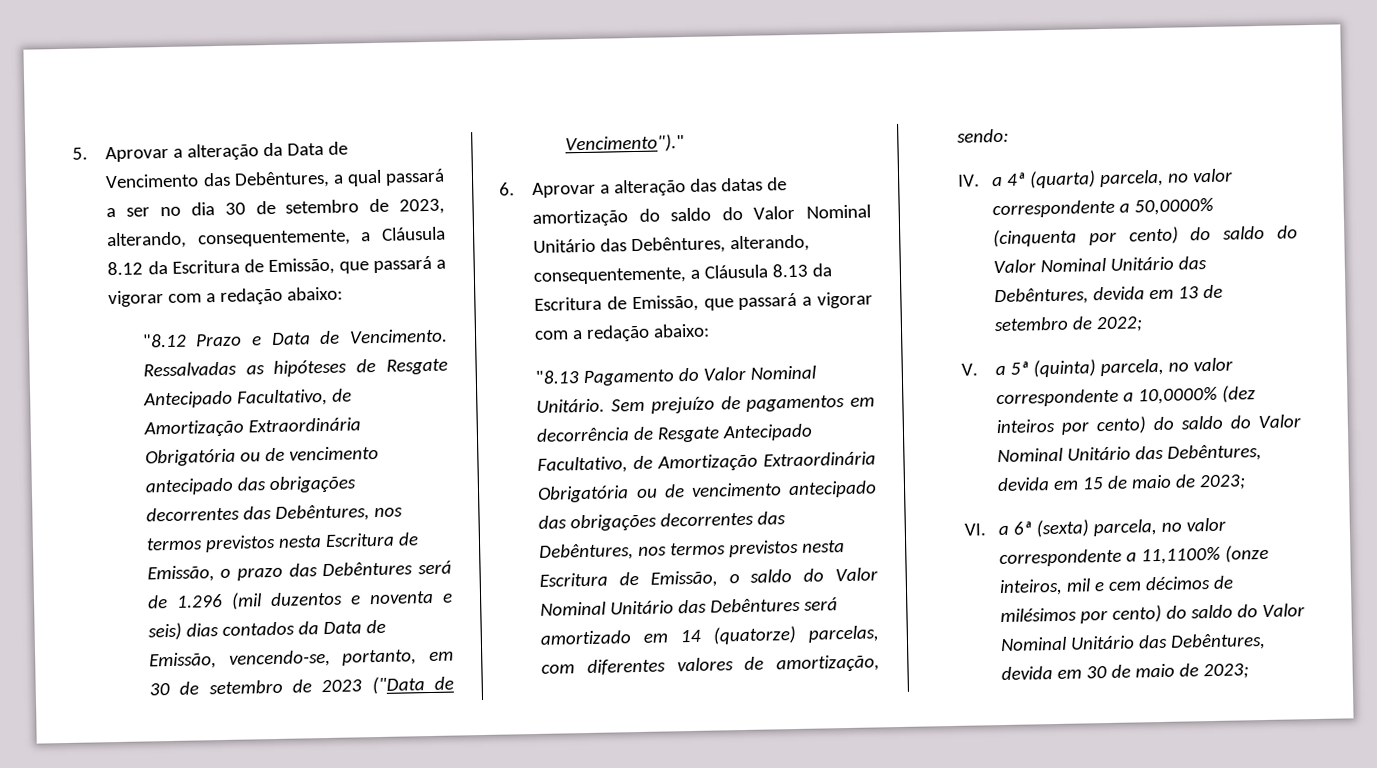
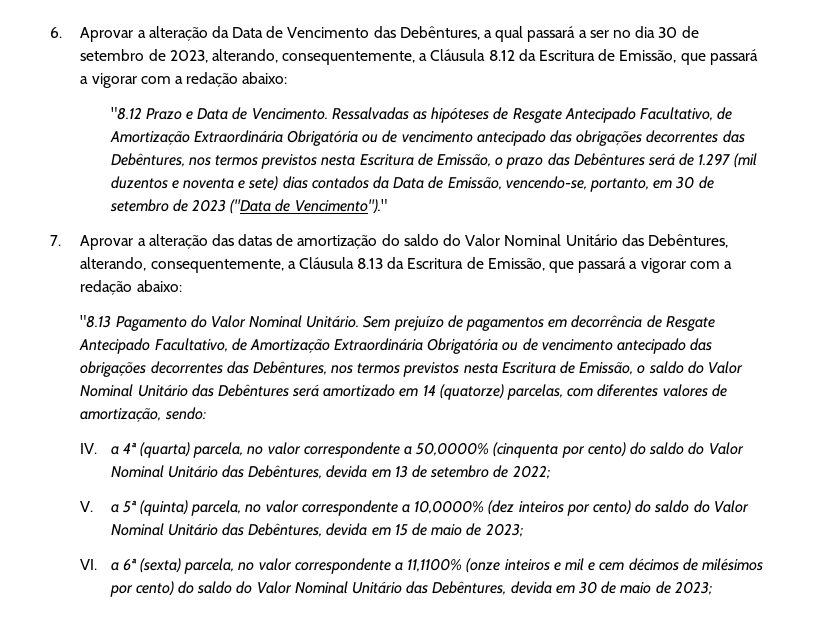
- 5. Aprovar a alteração da Data de Vencimento das Debêntures, a qual passará a ser no dia 30 de setembro de 2023, alterando, consequentemente, a Cláusula 8.12 da Escritura de Emissão, que passará a vigorar com a redação abaixo:
+ 6. Aprovar a alteração da Data de Vencimento das Debêntures, a qual passará a ser no dia 30 de setembro de 2023, alterando, consequentemente, a Cláusula 8.12 da Escritura de Emissão, que passará a vigorar com a redação abaixo:
- Ressalvadas as hipóteses de Resgate Antecipado Facultativo, de Amortização Extraordinária Obrigatória ou de vencimento antecipado das obrigações decorrentes das Debêntures, nos termos previstos nesta Escritura de Emissão, o prazo das Debêntures será de 1.296 (mil duzentos e noventa e seis) dias contados da Data de Emissão, vencendo-se, portanto, em 30 de setembro de 2023 ("Data de Vencimento")."
+ Ressalvadas as hipóteses de Resgate Antecipado Facultativo, de Amortização Extraordinária Obrigatória ou de vencimento antecipado das obrigações decorrentes das Debêntures, nos termos previstos nesta Escritura de Emissão, o prazo das Debêntures será de 1.297 (mil duzentos e noventa e sete) dias contados da Data de Emissão, vencendo-se, portanto, em 30 de setembro de 2023 ("Data de Vencimento")."
- 6. Aprovar a alteração das datas de amortização do saldo do Valor Nominal Unitário das Debêntures, alterando, consequentemente, a Cláusula 8.13 da Escritura de Emissão, que passará a vigorar com a redação abaixo:
+ 7. Aprovar a alteração das datas de amortização do saldo do Valor Nominal Unitário das Debêntures, alterando, consequentemente, a Cláusula 8.13 da Escritura de Emissão, que passará a vigorar com a redação abaixo:
- VI. a 6ª (sexta) parcela, no valor correspondente a 11,1100% (onze inteiros, mil e cem décimos de milésimos por cento) do saldo do Valor Nominal Unitário das Debêntures, devida em 30 de maio de 2023;
+ VI. a 6ª (sexta) parcela, no valor correspondente a 11,1100% (onze inteiros e mil e cem décimos de milésimos por cento) do saldo do Valor Nominal Unitário das Debêntures, devida em 30 de maio de 2023;

